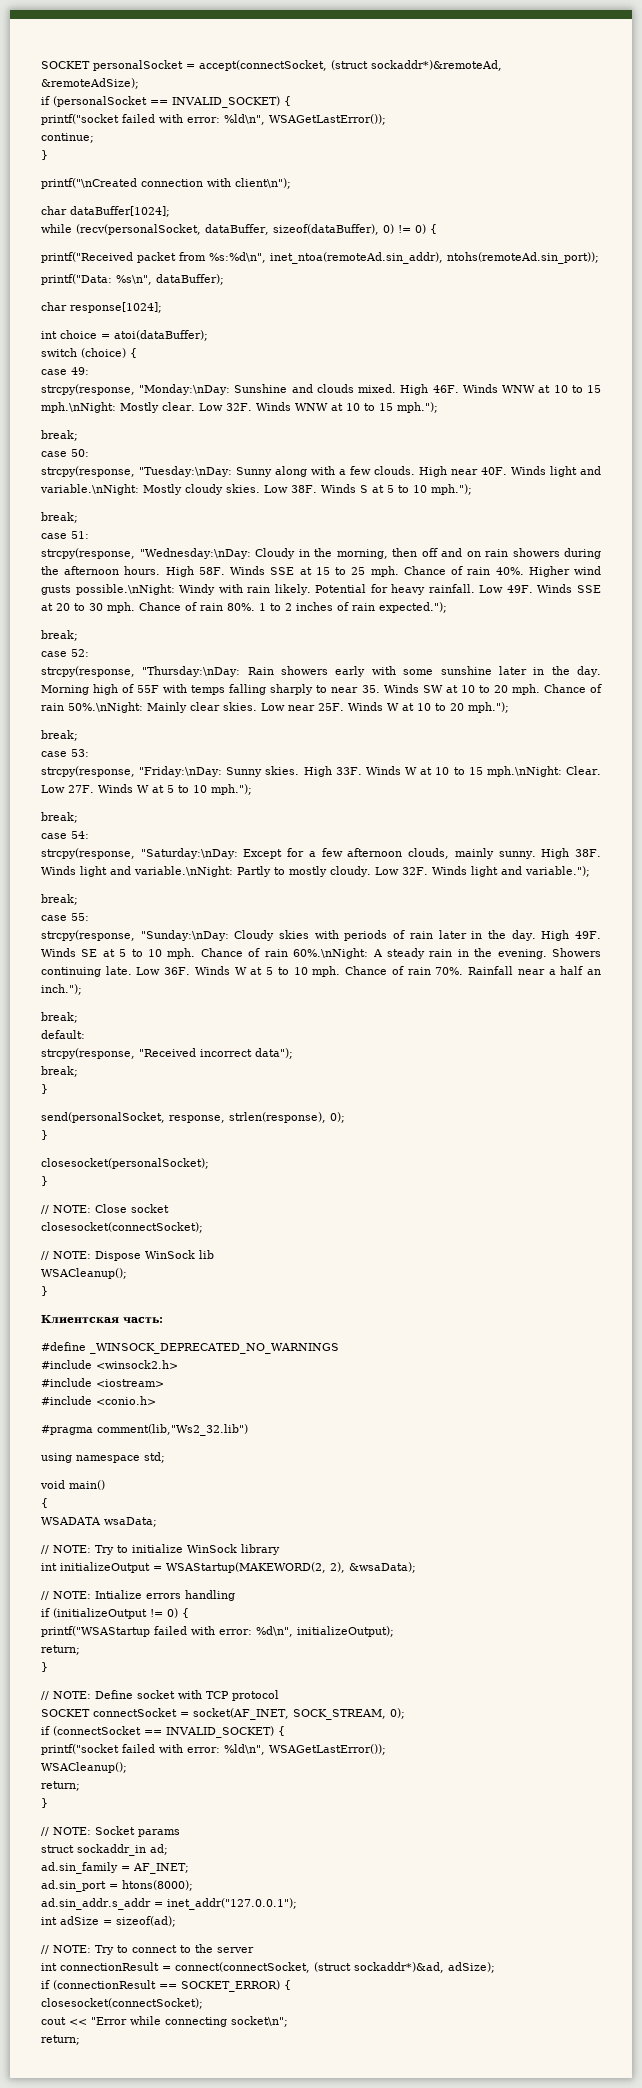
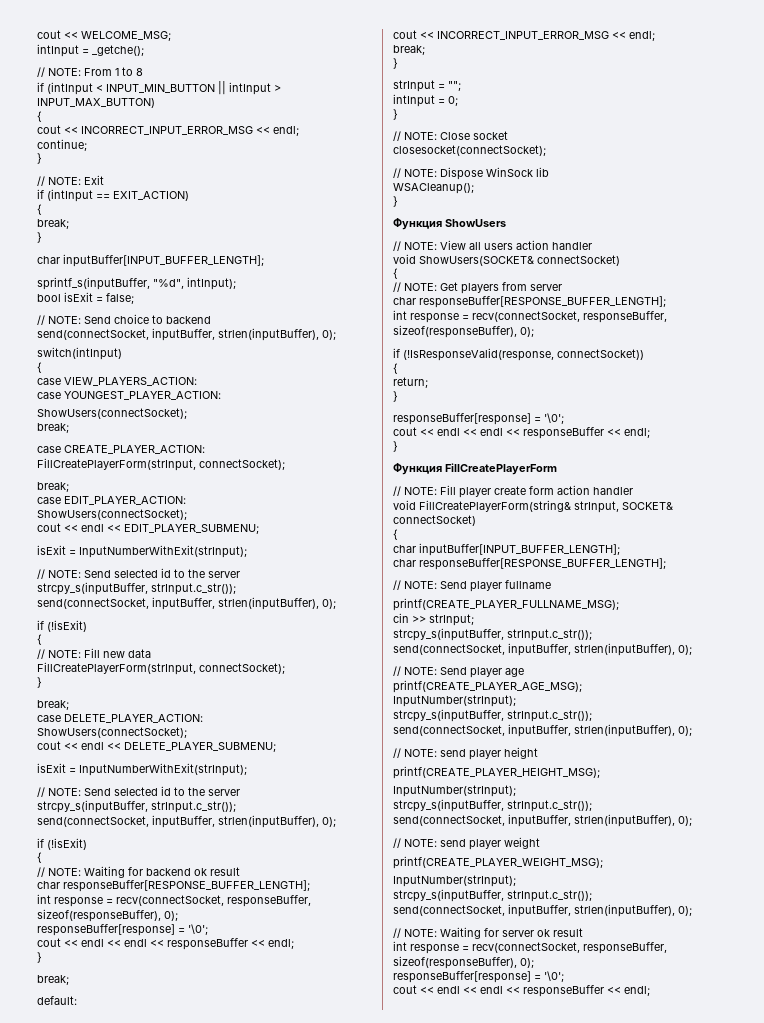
- SOCKET personalSocket = accept(connectSocket, (struct sockaddr*)&remoteAd, &remoteAdSize);
- if (personalSocket == INVALID_SOCKET) {
- printf("socket failed with error: %ld\n", WSAGetLastError());
+ cout << WELCOME_MSG;
+ intInput = _getche();
+ // NOTE: From 1 to 8
+ if (intInput < INPUT_MIN_BUTTON || intInput > INPUT_MAX_BUTTON)
+ {
+ cout << INCORRECT_INPUT_ERROR_MSG << endl;
  continue;
  }
- printf("\nCreated connection with client\n");
- char dataBuffer[1024];
- while (recv(personalSocket, dataBuffer, sizeof(dataBuffer), 0) != 0) {
- printf("Received packet from %s:%d\n", inet_ntoa(remoteAd.sin_addr), ntohs(remoteAd.sin_port));
- printf("Data: %s\n", dataBuffer);
- char response[1024];
- int choice = atoi(dataBuffer);
- switch (choice) {
- case 49:
- strcpy(response, "Monday:\nDay: Sunshine and clouds mixed. High 46F. Winds WNW at 10 to 15 mph.\nNight: Mostly clear. Low 32F. Winds WNW at 10 to 15 mph.");
+ // NOTE: Exit
+ if (intInput == EXIT_ACTION)
+ {
  break;
- case 50:
- strcpy(response, "Tuesday:\nDay: Sunny along with a few clouds. High near 40F. Winds light and variable.\nNight: Mostly cloudy skies. Low 38F. Winds S at 5 to 10 mph.");
+ }
+ char inputBuffer[INPUT_BUFFER_LENGTH];
+ sprintf_s(inputBuffer, "%d", intInput);
+ bool isExit = false;
+ // NOTE: Send choice to backend
+ send(connectSocket, inputBuffer, strlen(inputBuffer), 0);
+ switch(intInput)
+ {
+ case VIEW_PLAYERS_ACTION:
+ case YOUNGEST_PLAYER_ACTION:
+ ShowUsers(connectSocket);
  break;
- case 51:
- strcpy(response, "Wednesday:\nDay: Cloudy in the morning, then off and on rain showers during the afternoon hours. High 58F. Winds SSE at 15 to 25 mph. Chance of rain 40%. Higher wind gusts possible.\nNight: Windy with rain likely. Potential for heavy rainfall. Low 49F. Winds SSE at 20 to 30 mph. Chance of rain 80%. 1 to 2 inches of rain expected.");
+ case CREATE_PLAYER_ACTION:
+ FillCreatePlayerForm(strInput, connectSocket);
  break;
- case 52:
- strcpy(response, "Thursday:\nDay: Rain showers early with some sunshine later in the day. Morning high of 55F with temps falling sharply to near 35. Winds SW at 10 to 20 mph. Chance of rain 50%.\nNight: Mainly clear skies. Low near 25F. Winds W at 10 to 20 mph.");
+ case EDIT_PLAYER_ACTION:
+ ShowUsers(connectSocket);
+ cout << endl << EDIT_PLAYER_SUBMENU;
+ isExit = InputNumberWithExit(strInput);
+ // NOTE: Send selected id to the server
+ strcpy_s(inputBuffer, strInput.c_str());
+ send(connectSocket, inputBuffer, strlen(inputBuffer), 0);
+ if (!isExit)
+ {
+ // NOTE: Fill new data
+ FillCreatePlayerForm(strInput, connectSocket);
+ }
  break;
- case 53:
- strcpy(response, "Friday:\nDay: Sunny skies. High 33F. Winds W at 10 to 15 mph.\nNight: Clear. Low 27F. Winds W at 5 to 10 mph.");
- break;
- case 54:
- strcpy(response, "Saturday:\nDay: Except for a few afternoon clouds, mainly sunny. High 38F. Winds light and variable.\nNight: Partly to mostly cloudy. Low 32F. Winds light and variable.");
- break;
- case 55:
- strcpy(response, "Sunday:\nDay: Cloudy skies with periods of rain later in the day. High 49F. Winds SE at 5 to 10 mph. Chance of rain 60%.\nNight: A steady rain in the evening. Showers continuing late. Low 36F. Winds W at 5 to 10 mph. Chance of rain 70%. Rainfall near a half an inch.");
+ case DELETE_PLAYER_ACTION:
+ ShowUsers(connectSocket);
+ cout << endl << DELETE_PLAYER_SUBMENU;
+ isExit = InputNumberWithExit(strInput);
+ // NOTE: Send selected id to the server
+ strcpy_s(inputBuffer, strInput.c_str());
+ send(connectSocket, inputBuffer, strlen(inputBuffer), 0);
+ if (!isExit)
+ {
+ // NOTE: Waiting for backend ok result
+ char responseBuffer[RESPONSE_BUFFER_LENGTH];
+ int response = recv(connectSocket, responseBuffer, sizeof(responseBuffer), 0);
+ responseBuffer[response] = '\0';
+ cout << endl << endl << responseBuffer << endl;
+ }
  break;
  default:
- strcpy(response, "Received incorrect data");
+ cout << INCORRECT_INPUT_ERROR_MSG << endl;
  break;
  }
- send(personalSocket, response, strlen(response), 0);
- }
- closesocket(personalSocket);
+ strInput = "";
+ intInput = 0;
- Клиентская часть:
- #define _WINSOCK_DEPRECATED_NO_WARNINGS
- #include <winsock2.h>
- #include <iostream>
- #include <conio.h>
- #pragma comment(lib,"Ws2_32.lib")
- using namespace std;
- void main()
+ Функция ShowUsers
+ // NOTE: View all users action handler
+ void ShowUsers(SOCKET& connectSocket)
  {
- WSADATA wsaData;
- // NOTE: Try to initialize WinSock library
- int initializeOutput = WSAStartup(MAKEWORD(2, 2), &wsaData);
- // NOTE: Intialize errors handling
- if (initializeOutput != 0) {
- printf("WSAStartup failed with error: %d\n", initializeOutput);
+ // NOTE: Get players from server
+ char responseBuffer[RESPONSE_BUFFER_LENGTH];
+ int response = recv(connectSocket, responseBuffer, sizeof(responseBuffer), 0);
+ if (!IsResponseValid(response, connectSocket))
+ {
  return;
  }
- // NOTE: Define socket with TCP protocol
- SOCKET connectSocket = socket(AF_INET, SOCK_STREAM, 0);
- if (connectSocket == INVALID_SOCKET) {
- printf("socket failed with error: %ld\n", WSAGetLastError());
- WSACleanup();
- return;
+ responseBuffer[response] = '\0';
+ cout << endl << endl << responseBuffer << endl;
  }
- // NOTE: Socket params
- struct sockaddr_in ad;
- ad.sin_family = AF_INET;
- ad.sin_port = htons(8000);
- ad.sin_addr.s_addr = inet_addr("127.0.0.1");
- int adSize = sizeof(ad);
- // NOTE: Try to connect to the server
- int connectionResult = connect(connectSocket, (struct sockaddr*)&ad, adSize);
- if (connectionResult == SOCKET_ERROR) {
- closesocket(connectSocket);
- cout << "Error while connecting socket\n";
- return;
+ Функция FillCreatePlayerForm
+ // NOTE: Fill player create form action handler
+ void FillCreatePlayerForm(string& strInput, SOCKET& connectSocket)
+ {
+ char inputBuffer[INPUT_BUFFER_LENGTH];
+ char responseBuffer[RESPONSE_BUFFER_LENGTH];
+ // NOTE: Send player fullname
+ printf(CREATE_PLAYER_FULLNAME_MSG);
+ cin >> strInput;
+ strcpy_s(inputBuffer, strInput.c_str());
+ send(connectSocket, inputBuffer, strlen(inputBuffer), 0);
+ // NOTE: Send player age
+ printf(CREATE_PLAYER_AGE_MSG);
+ InputNumber(strInput);
+ strcpy_s(inputBuffer, strInput.c_str());
+ send(connectSocket, inputBuffer, strlen(inputBuffer), 0);
+ // NOTE: send player height
+ printf(CREATE_PLAYER_HEIGHT_MSG);
+ InputNumber(strInput);
+ strcpy_s(inputBuffer, strInput.c_str());
+ send(connectSocket, inputBuffer, strlen(inputBuffer), 0);
+ // NOTE: send player weight
+ printf(CREATE_PLAYER_WEIGHT_MSG);
+ InputNumber(strInput);
+ strcpy_s(inputBuffer, strInput.c_str());
+ send(connectSocket, inputBuffer, strlen(inputBuffer), 0);
+ // NOTE: Waiting for server ok result
+ int response = recv(connectSocket, responseBuffer, sizeof(responseBuffer), 0);
+ responseBuffer[response] = '\0';
+ cout << endl << endl << responseBuffer << endl;

